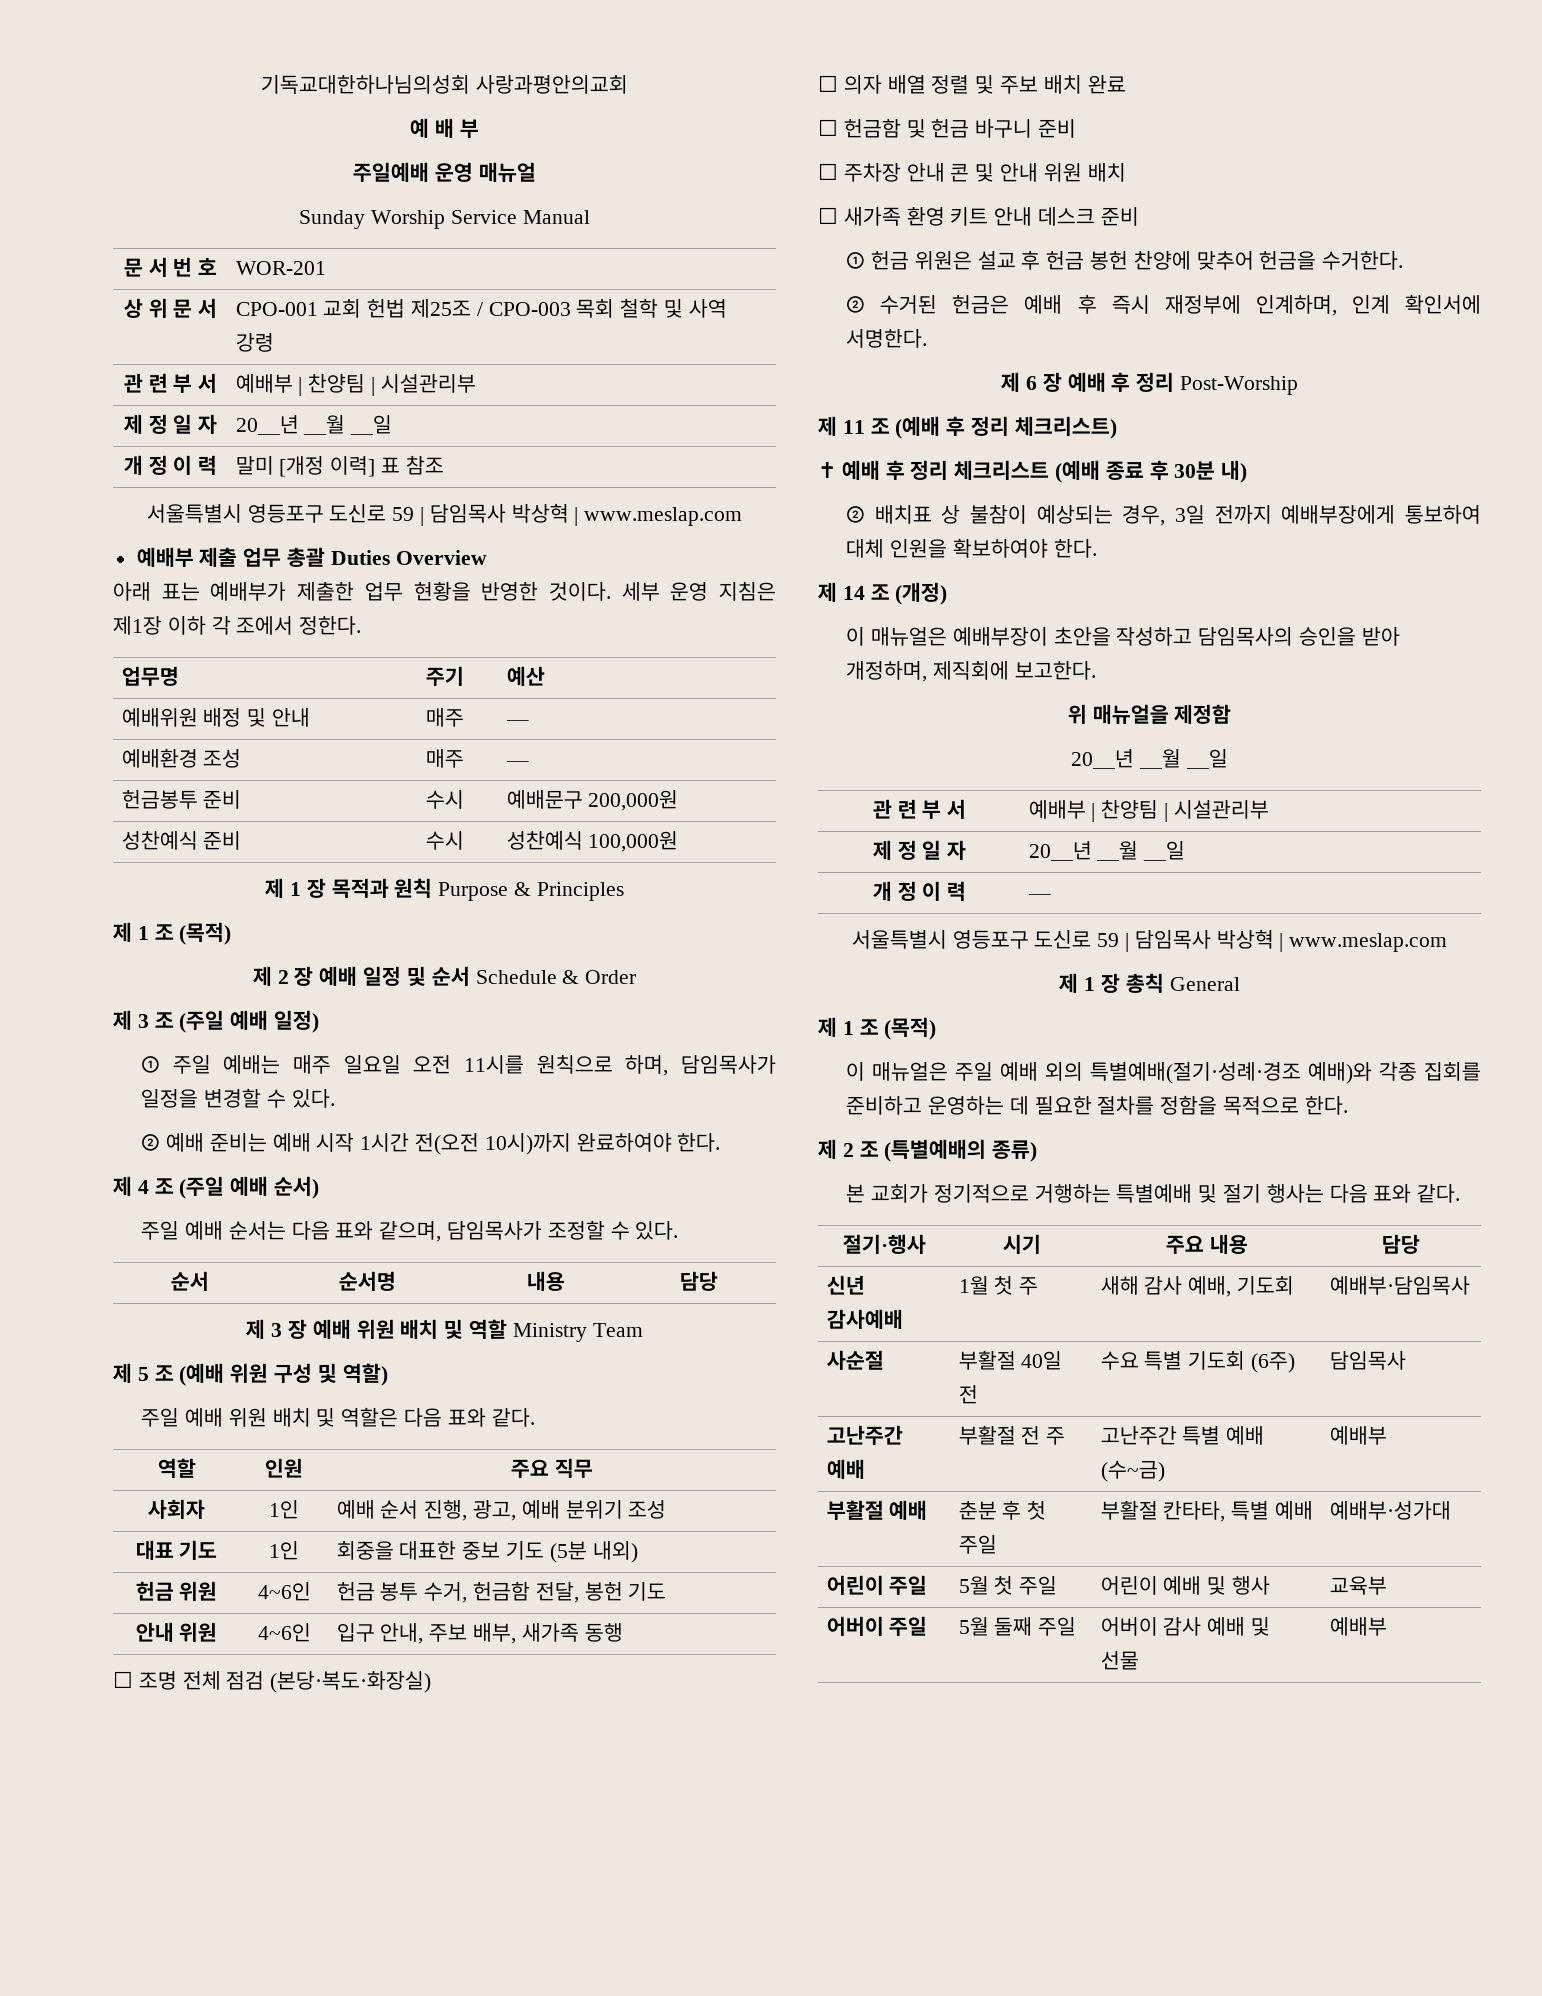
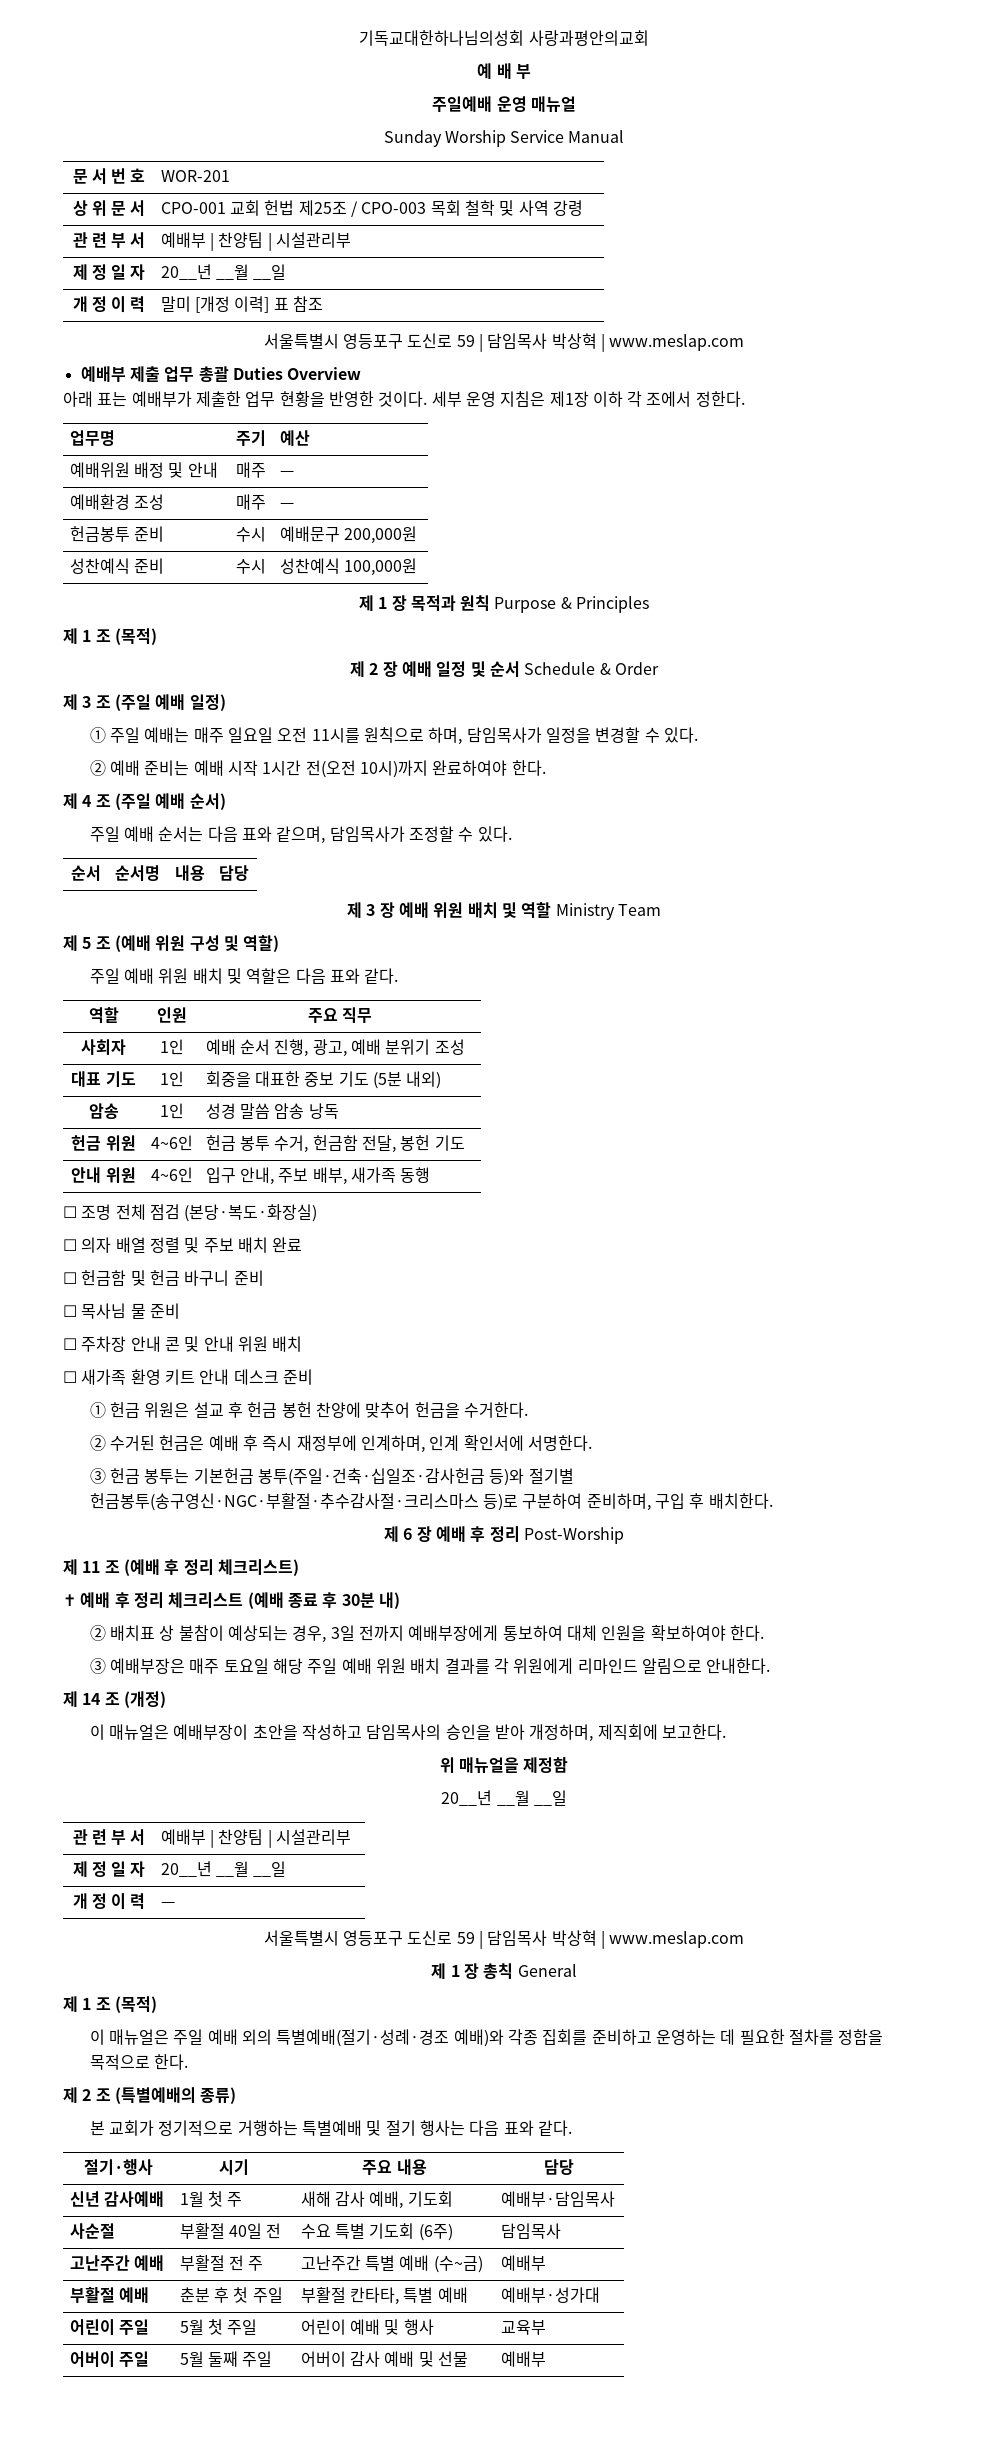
+ 암송 | 1인 | 성경 말씀 암송 낭독
+ ☐ 목사님 물 준비
+ ③ 헌금 봉투는 기본헌금 봉투(주일·건축·십일조·감사헌금 등)와 절기별 헌금봉투(송구영신·NGC·부활절·추수감사절·크리스마스 등)로 구분하여 준비하며, 구입 후 배치한다.
+ ③ 예배부장은 매주 토요일 해당 주일 예배 위원 배치 결과를 각 위원에게 리마인드 알림으로 안내한다.

